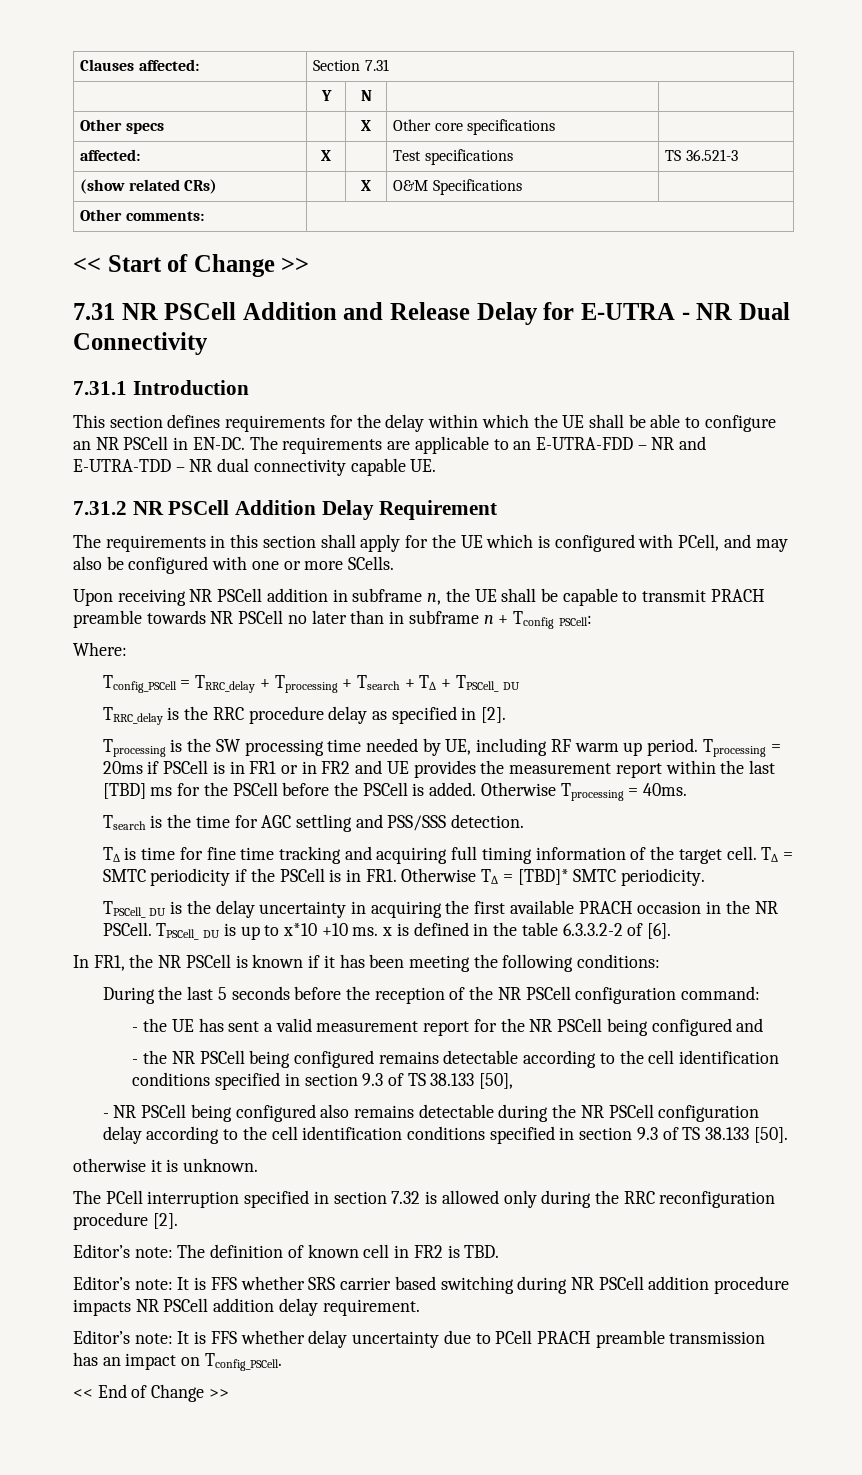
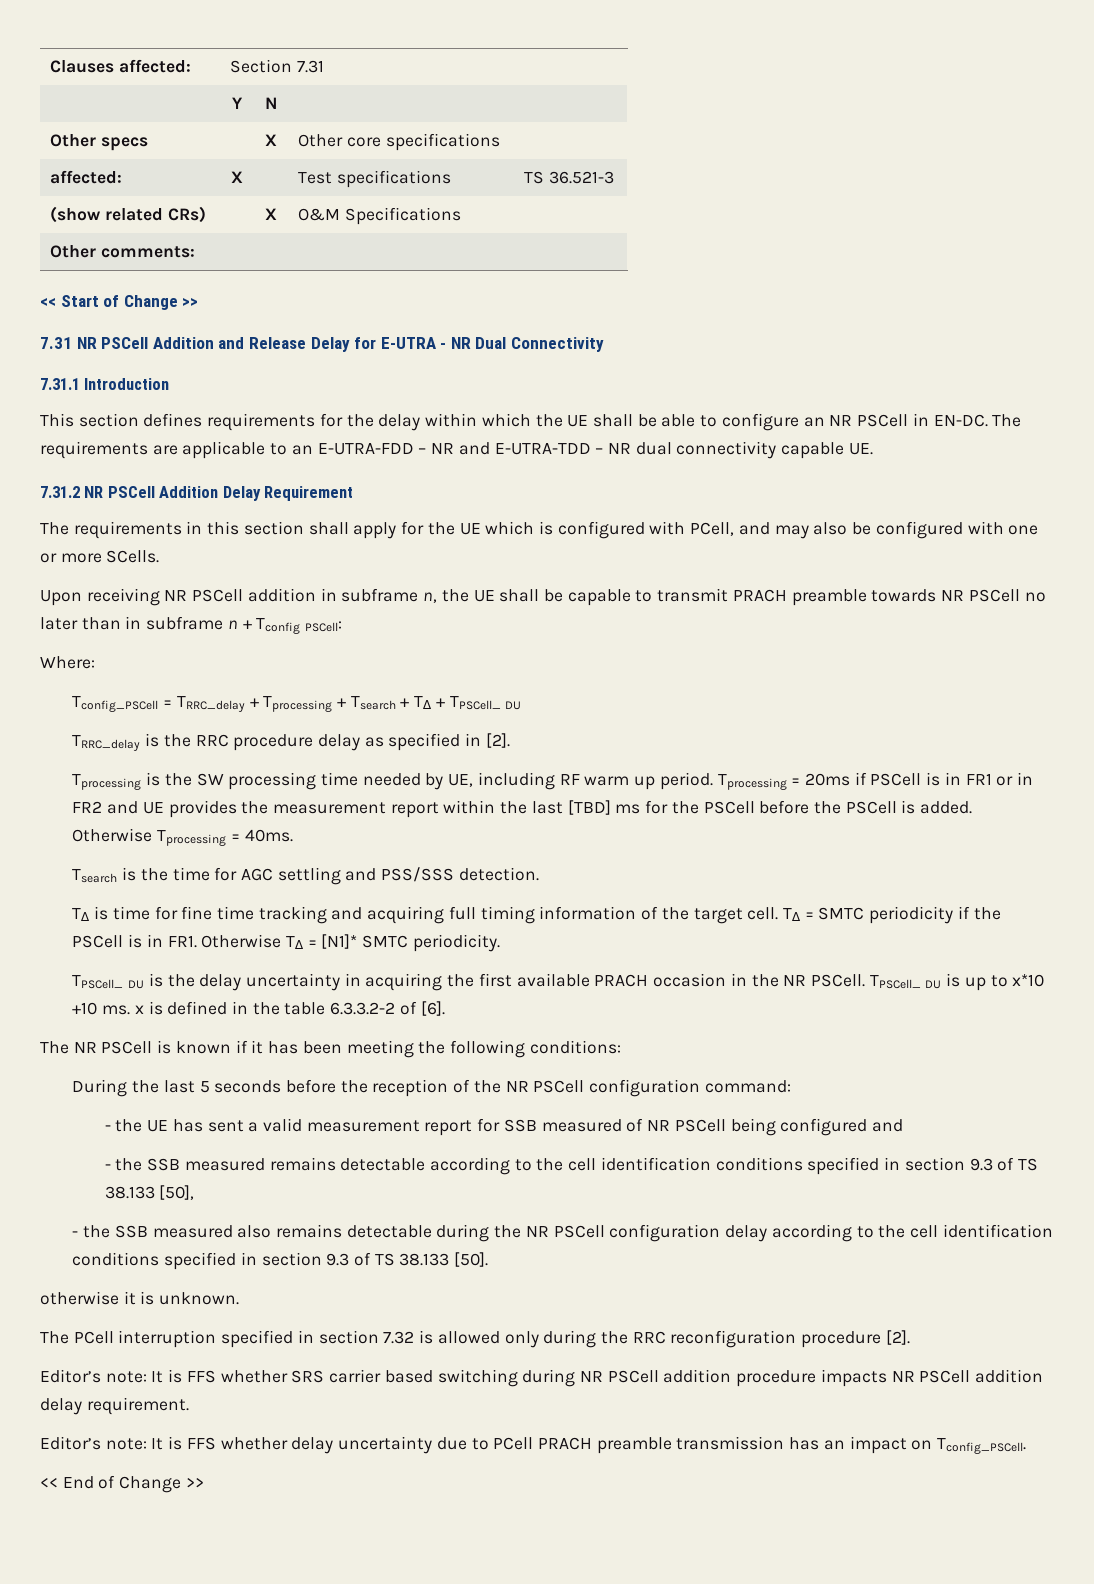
- T∆ = SMTC periodicity if the PSCell is in FR1. Otherwise T∆ = [TBD]* SMTC periodicity.
+ T∆ = SMTC periodicity if the PSCell is in FR1. Otherwise T∆ = [N1]* SMTC periodicity.
- In FR1, the NR PSCell is known if it has been meeting the following conditions:
+ The NR PSCell is known if it has been meeting the following conditions:
- - the UE has sent a valid measurement report for the NR PSCell being configured and
+ - the UE has sent a valid measurement report for SSB measured of NR PSCell being configured and
- - the NR PSCell being configured remains detectable according to the cell identification conditions specified in section 9.3 of TS 38.133 [50],
+ - the SSB measured remains detectable according to the cell identification conditions specified in section 9.3 of TS 38.133 [50],
- - NR PSCell being configured also remains detectable during the NR PSCell configuration delay according to the cell identification conditions specified in section 9.3 of TS 38.133 [50].
+ - the SSB measured also remains detectable during the NR PSCell configuration delay according to the cell identification conditions specified in section 9.3 of TS 38.133 [50].
- Editor’s note: The definition of known cell in FR2 is TBD.

